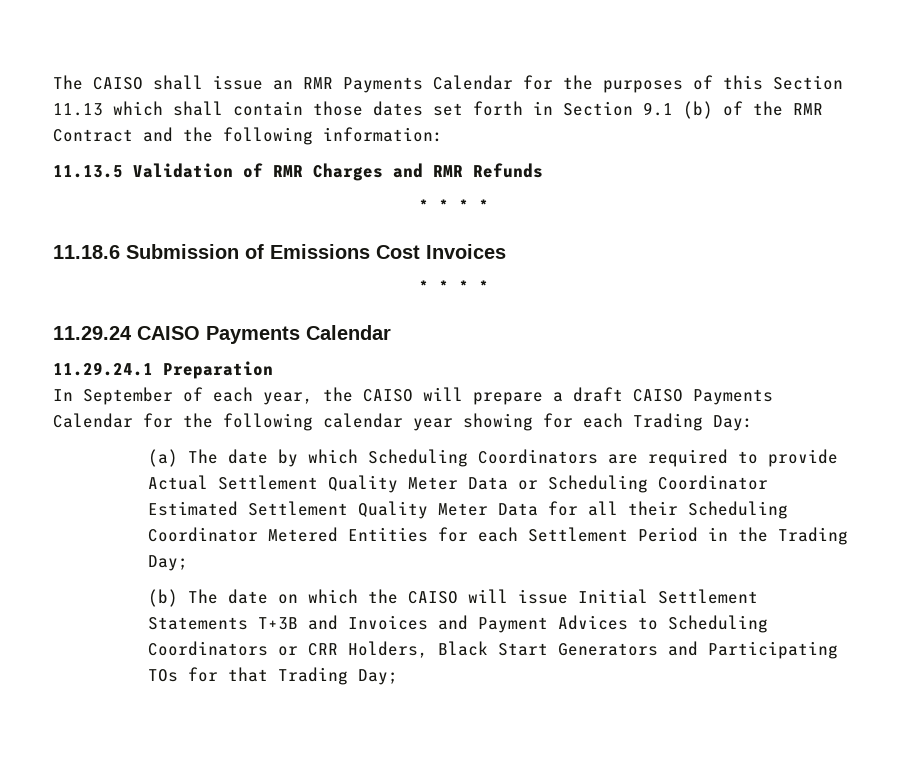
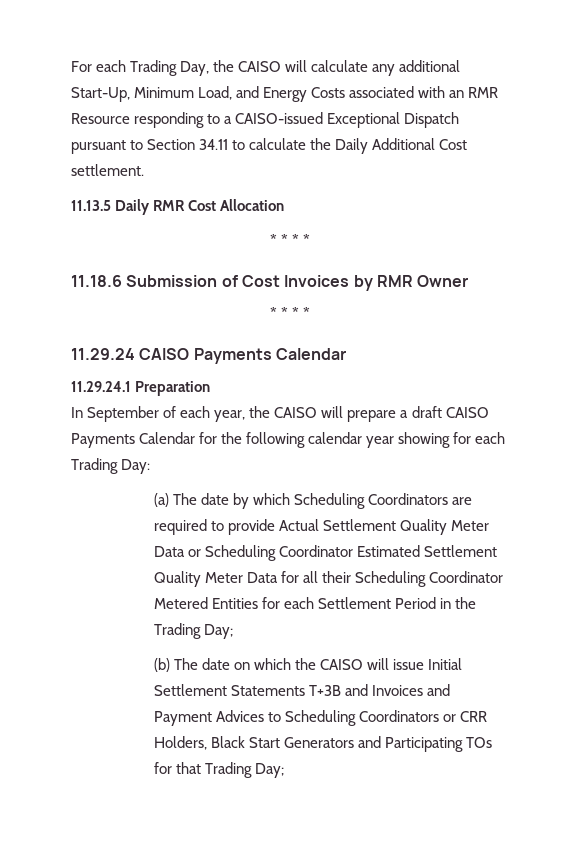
- The CAISO shall issue an RMR Payments Calendar for the purposes of this Section 11.13 which shall contain those dates set forth in Section 9.1 (b) of the RMR Contract and the following information:
- 11.13.5 Validation of RMR Charges and RMR Refunds
+ For each Trading Day, the CAISO will calculate any additional Start-Up, Minimum Load, and Energy Costs associated with an RMR Resource responding to a CAISO-issued Exceptional Dispatch pursuant to Section 34.11 to calculate the Daily Additional Cost settlement.
+ 11.13.5 Daily RMR Cost Allocation
- 11.18.6 Submission of Emissions Cost Invoices
+ 11.18.6 Submission of Cost Invoices by RMR Owner

